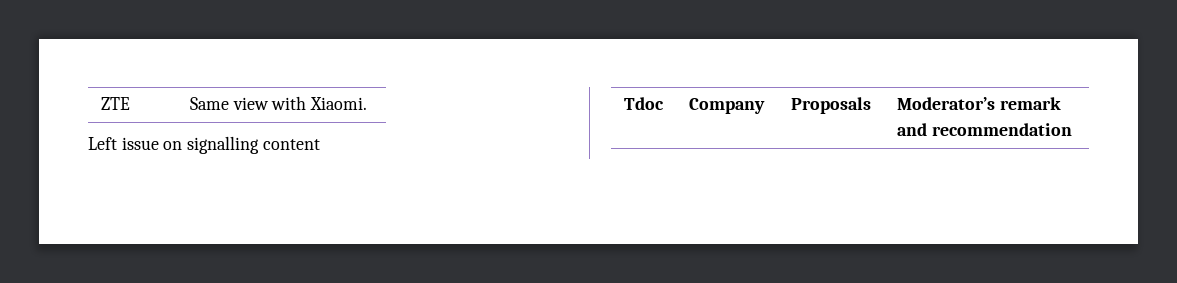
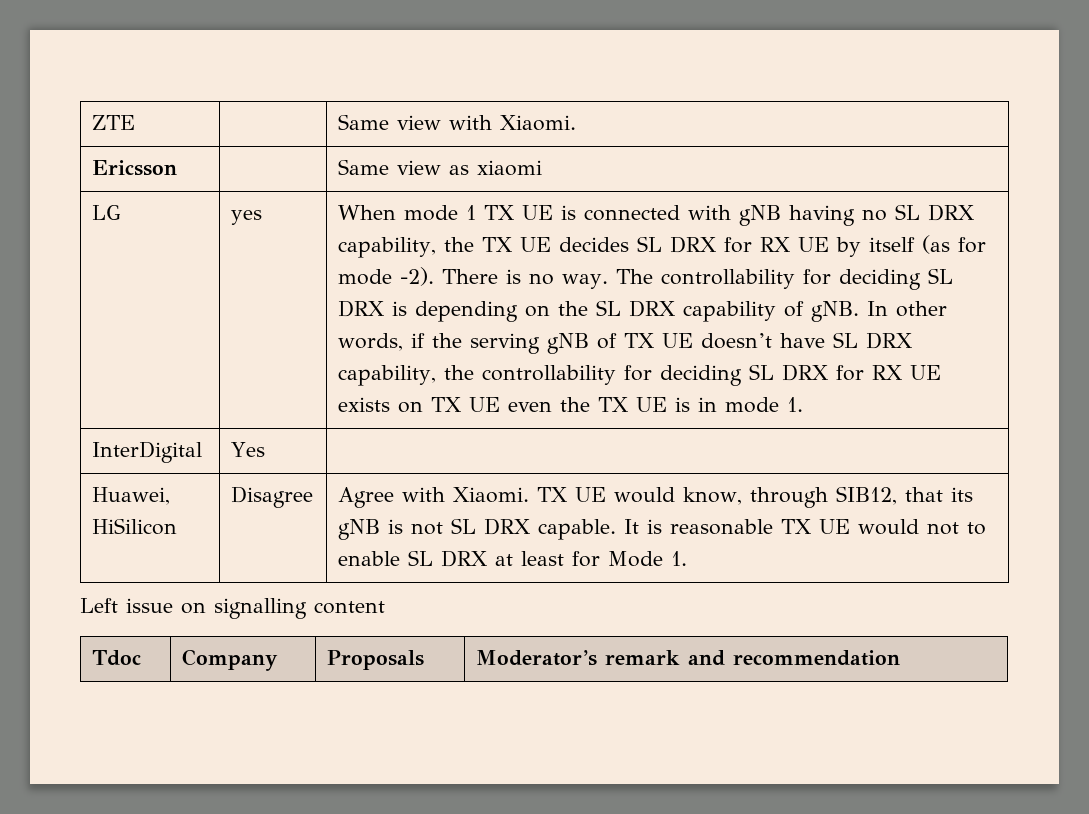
+ Ericsson | | Same view as xiaomi
+ LG | yes | When mode 1 TX UE is connected with gNB having no SL DRX capability, the TX UE decides SL DRX for RX UE by itself (as for mode -2). There is no way. The controllability for deciding SL DRX is depending on the SL DRX capability of gNB. In other words, if the serving gNB of TX UE doesn’t have SL DRX capability, the controllability for deciding SL DRX for RX UE exists on TX UE even the TX UE is in mode 1.
+ InterDigital | Yes |
+ Huawei, HiSilicon | Disagree | Agree with Xiaomi. TX UE would know, through SIB12, that its gNB is not SL DRX capable. It is reasonable TX UE would not to enable SL DRX at least for Mode 1.

